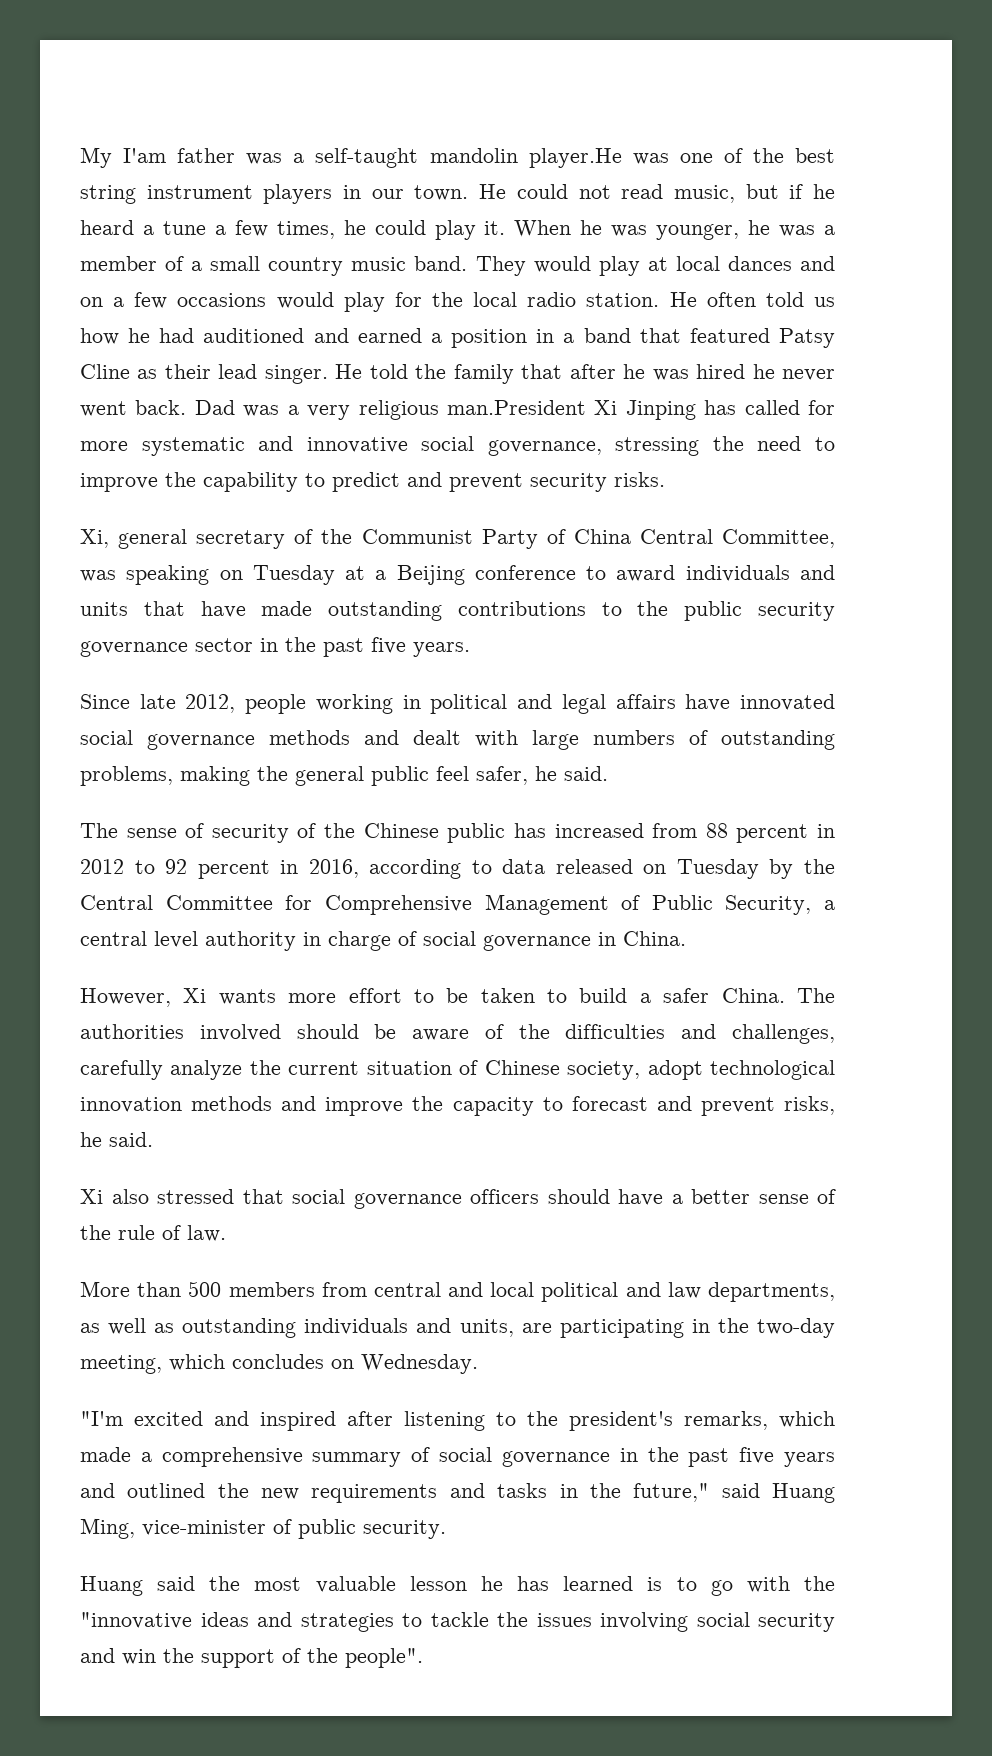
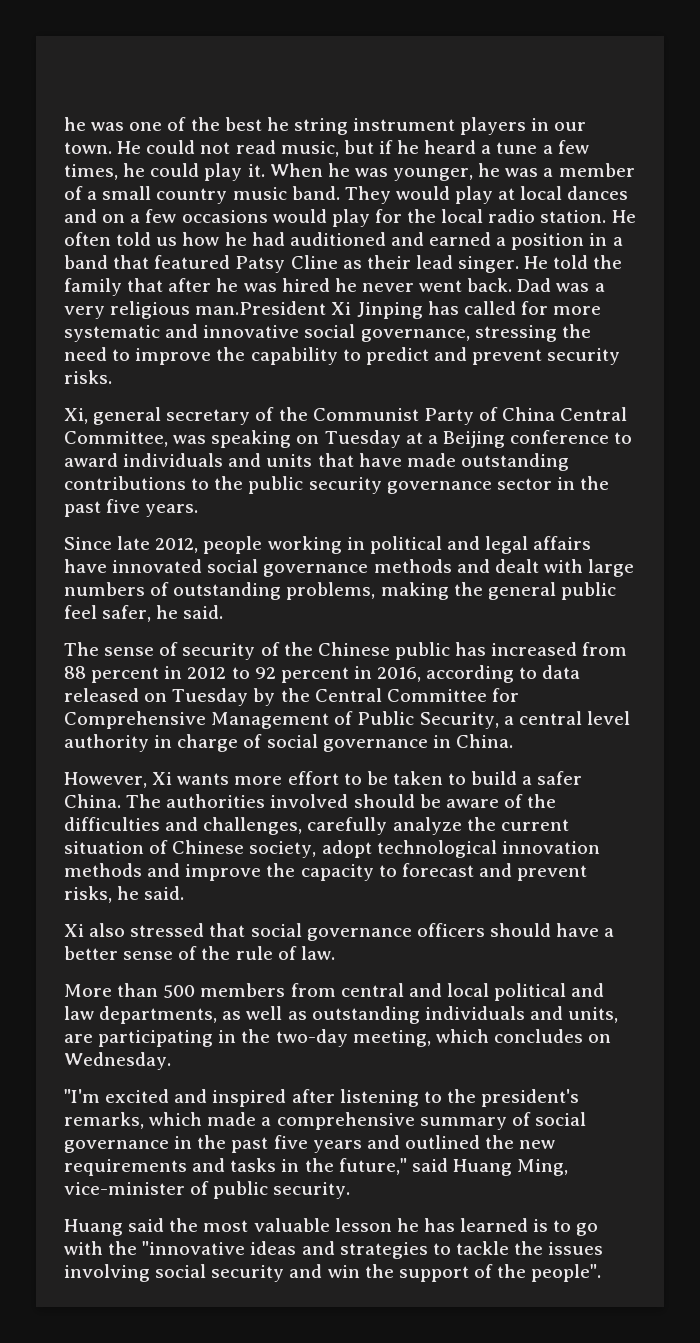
- My I'am father was a self-taught mandolin player.He was one of the best string instrument players in our town.
+ he was one of the best he string instrument players in our town.

